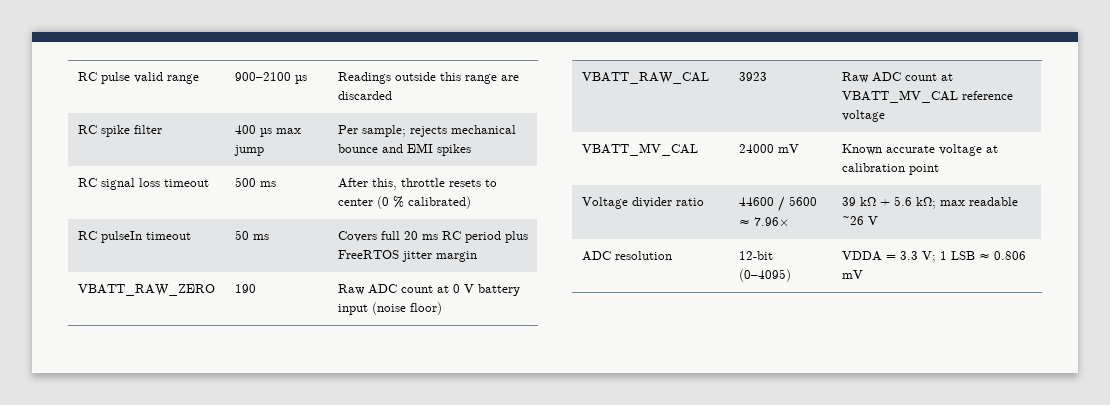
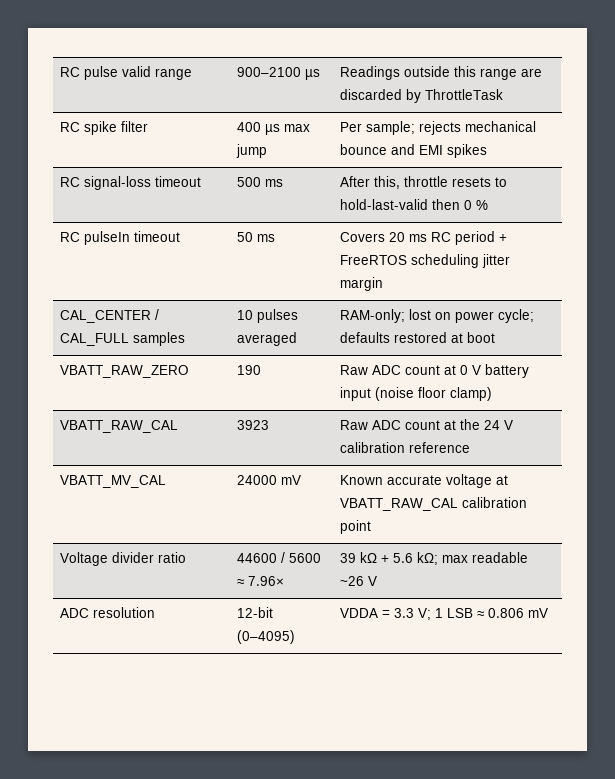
- RC pulse valid range | 900–2100 µs | Readings outside this range are discarded
+ RC pulse valid range | 900–2100 µs | Readings outside this range are discarded by ThrottleTask
- RC signal loss timeout | 500 ms | After this, throttle resets to center (0 % calibrated)
+ RC signal-loss timeout | 500 ms | After this, throttle resets to hold-last-valid then 0 %
- RC pulseIn timeout | 50 ms | Covers full 20 ms RC period plus FreeRTOS jitter margin
+ RC pulseIn timeout | 50 ms | Covers 20 ms RC period + FreeRTOS scheduling jitter margin
+ CAL_CENTER / CAL_FULL samples | 10 pulses averaged | RAM-only; lost on power cycle; defaults restored at boot
- VBATT_RAW_ZERO | 190 | Raw ADC count at 0 V battery input (noise floor)
+ VBATT_RAW_ZERO | 190 | Raw ADC count at 0 V battery input (noise floor clamp)
- VBATT_RAW_CAL | 3923 | Raw ADC count at VBATT_MV_CAL reference voltage
+ VBATT_RAW_CAL | 3923 | Raw ADC count at the 24 V calibration reference
- VBATT_MV_CAL | 24000 mV | Known accurate voltage at calibration point
+ VBATT_MV_CAL | 24000 mV | Known accurate voltage at VBATT_RAW_CAL calibration point

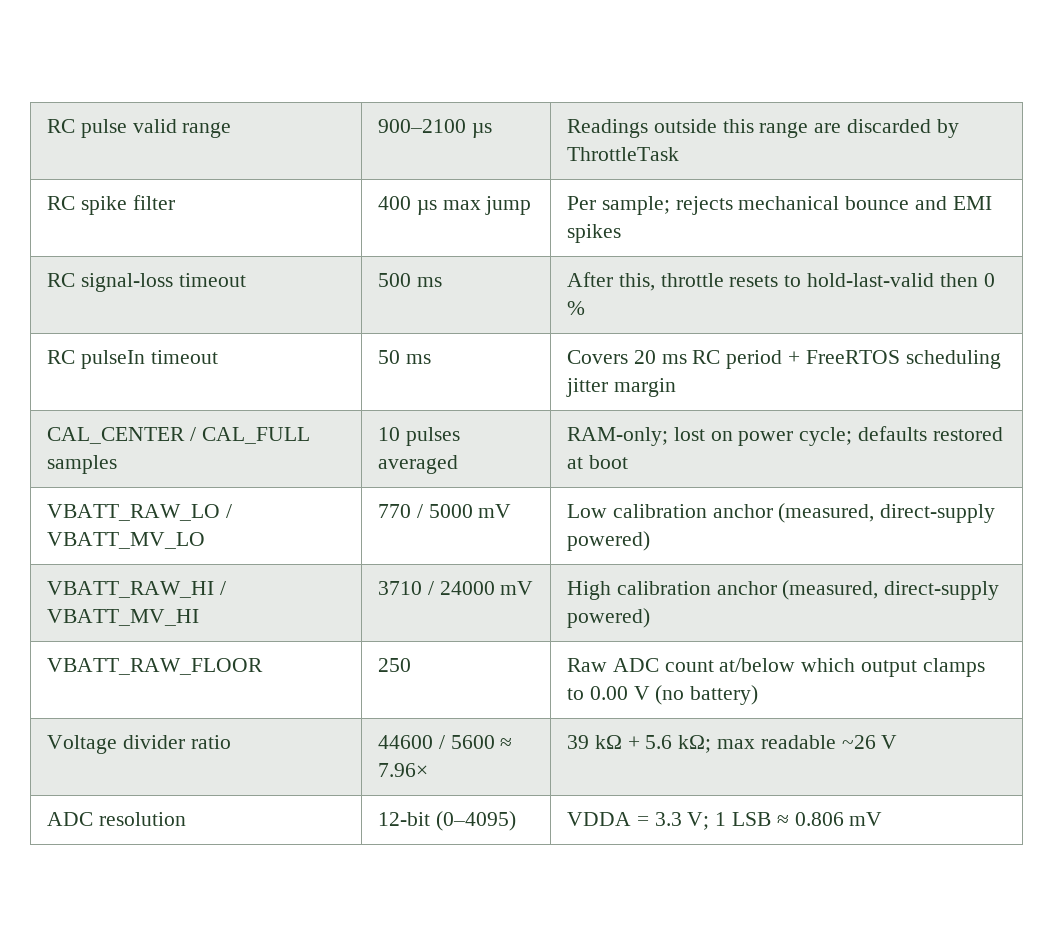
- VBATT_RAW_ZERO | 190 | Raw ADC count at 0 V battery input (noise floor clamp)
- VBATT_RAW_CAL | 3923 | Raw ADC count at the 24 V calibration reference
- VBATT_MV_CAL | 24000 mV | Known accurate voltage at VBATT_RAW_CAL calibration point
+ VBATT_RAW_LO / VBATT_MV_LO | 770 / 5000 mV | Low calibration anchor (measured, direct-supply powered)
+ VBATT_RAW_HI / VBATT_MV_HI | 3710 / 24000 mV | High calibration anchor (measured, direct-supply powered)
+ VBATT_RAW_FLOOR | 250 | Raw ADC count at/below which output clamps to 0.00 V (no battery)

